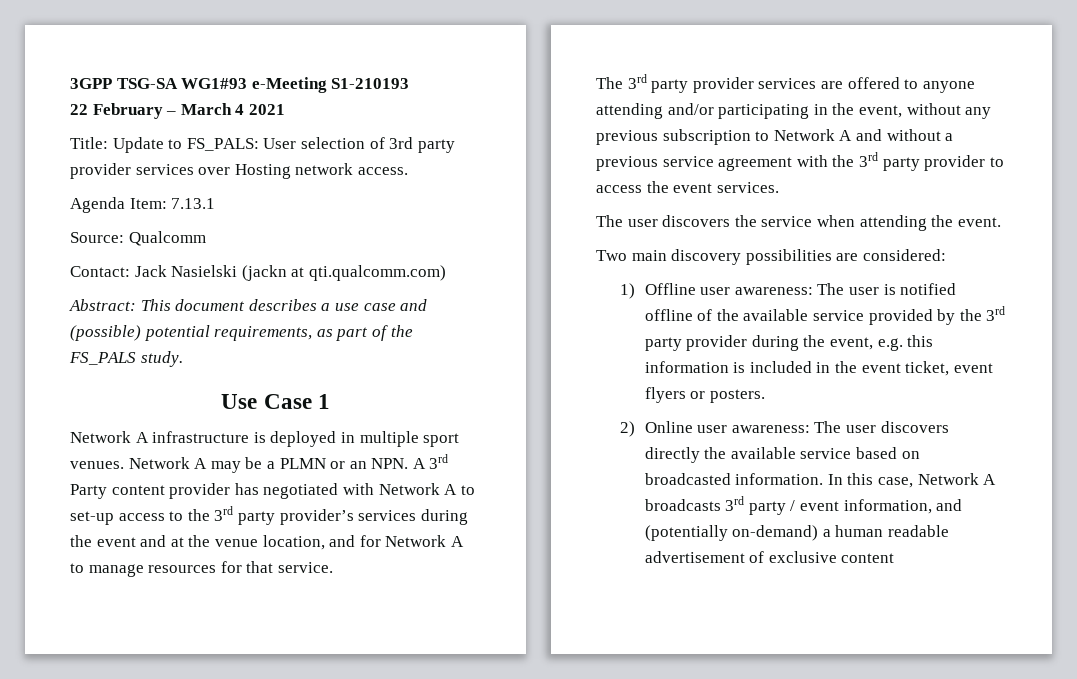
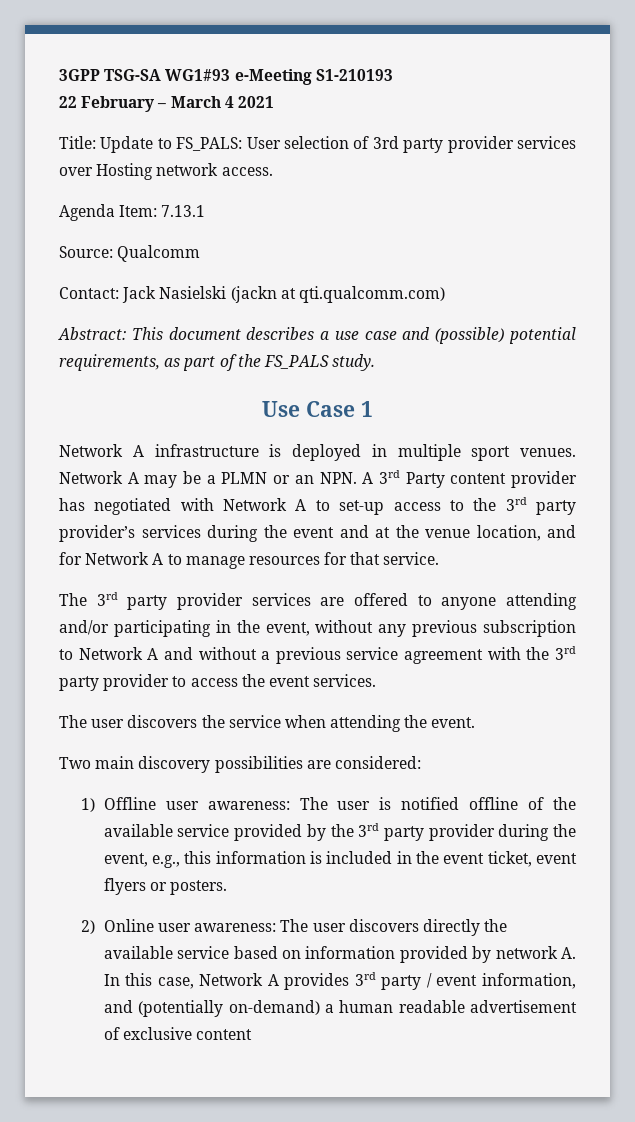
- 1) Offline user awareness: The user is notified offline of the available service provided by the 3rd party provider during the event, e.g. this information is included in the event ticket, event flyers or posters.
+ 1) Offline user awareness: The user is notified offline of the available service provided by the 3rd party provider during the event, e.g., this information is included in the event ticket, event flyers or posters.
- 2) Online user awareness: The user discovers directly the available service based on broadcasted information. In this case, Network A broadcasts 3rd party / event information, and (potentially on-demand) a human readable advertisement of exclusive content
+ 2) Online user awareness: The user discovers directly the available service based on information provided by network A. In this case, Network A provides 3rd party / event information, and (potentially on-demand) a human readable advertisement of exclusive content

